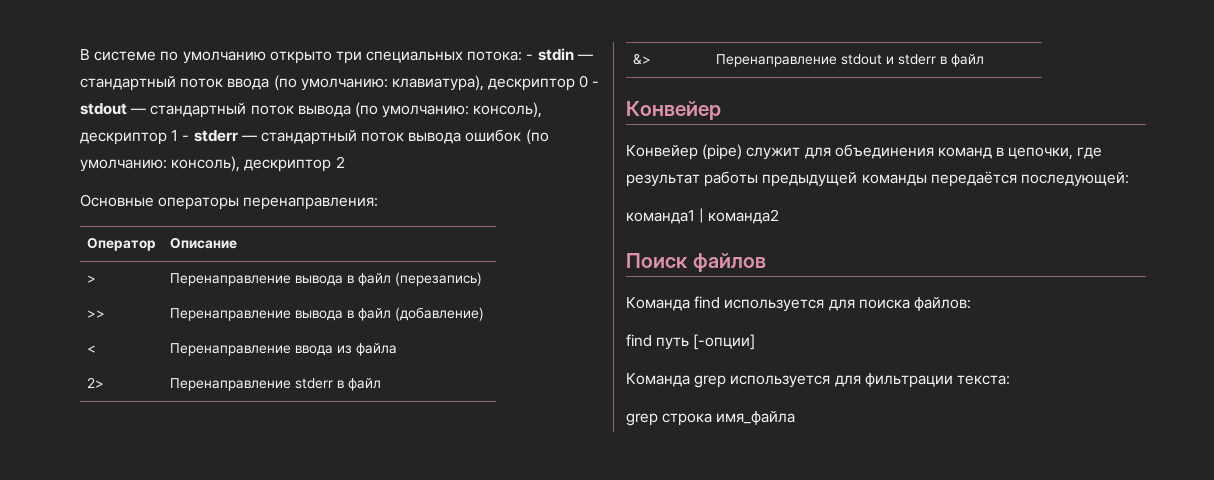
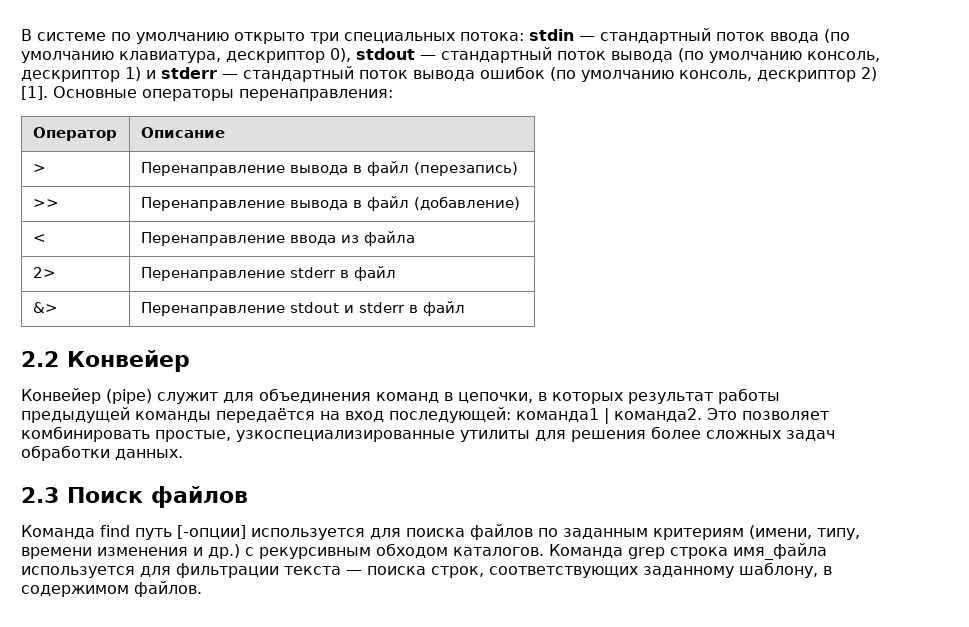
- В системе по умолчанию открыто три специальных потока: - stdin — стандартный поток ввода (по умолчанию: клавиатура), дескриптор 0 - stdout — стандартный поток вывода (по умолчанию: консоль), дескриптор 1 - stderr — стандартный поток вывода ошибок (по умолчанию: консоль), дескриптор 2
- Основные операторы перенаправления:
+ В системе по умолчанию открыто три специальных потока: stdin — стандартный поток ввода (по умолчанию клавиатура, дескриптор 0), stdout — стандартный поток вывода (по умолчанию консоль, дескриптор 1) и stderr — стандартный поток вывода ошибок (по умолчанию консоль, дескриптор 2) [1]. Основные операторы перенаправления:
  &> | Перенаправление stdout и stderr в файл
- Конвейер
+ 2.2 Конвейер
- Конвейер (pipe) служит для объединения команд в цепочки, где результат работы предыдущей команды передаётся последующей:
- команда1 | команда2
- Поиск файлов
+ Конвейер (pipe) служит для объединения команд в цепочки, в которых результат работы предыдущей команды передаётся на вход последующей: команда1 | команда2. Это позволяет комбинировать простые, узкоспециализированные утилиты для решения более сложных задач обработки данных.
+ 2.3 Поиск файлов
- Команда find используется для поиска файлов:
- find путь [-опции]
- Команда grep используется для фильтрации текста:
- grep строка имя_файла
+ Команда find путь [-опции] используется для поиска файлов по заданным критериям (имени, типу, времени изменения и др.) с рекурсивным обходом каталогов. Команда grep строка имя_файла используется для фильтрации текста — поиска строк, соответствующих заданному шаблону, в содержимом файлов.

